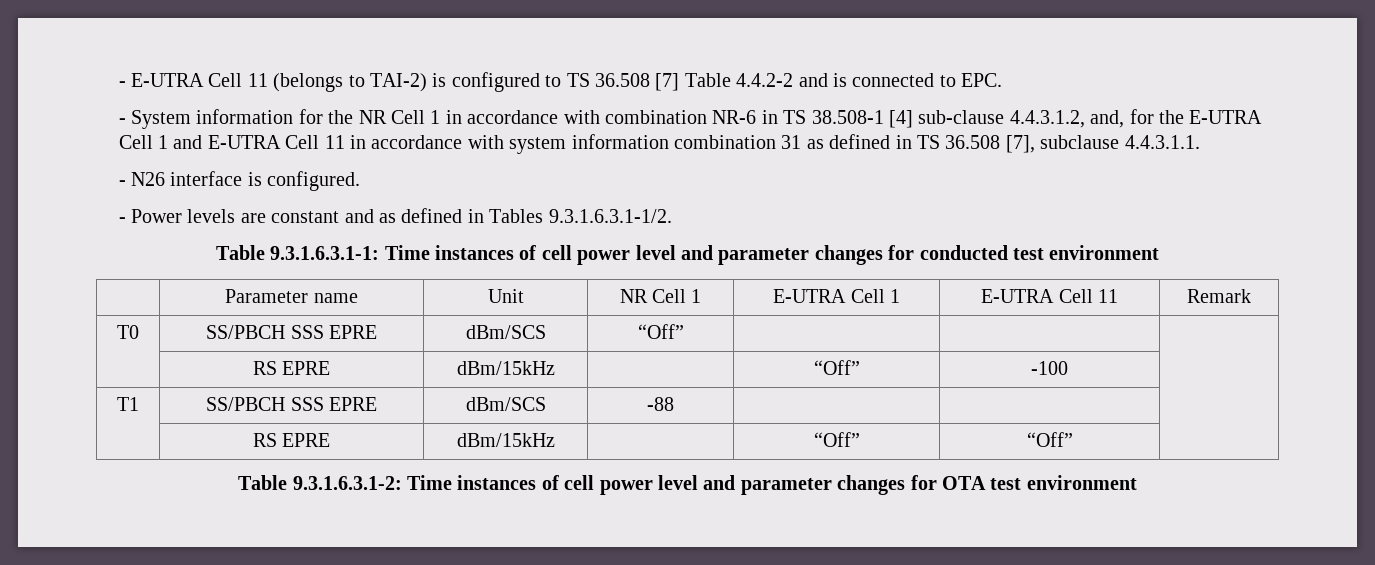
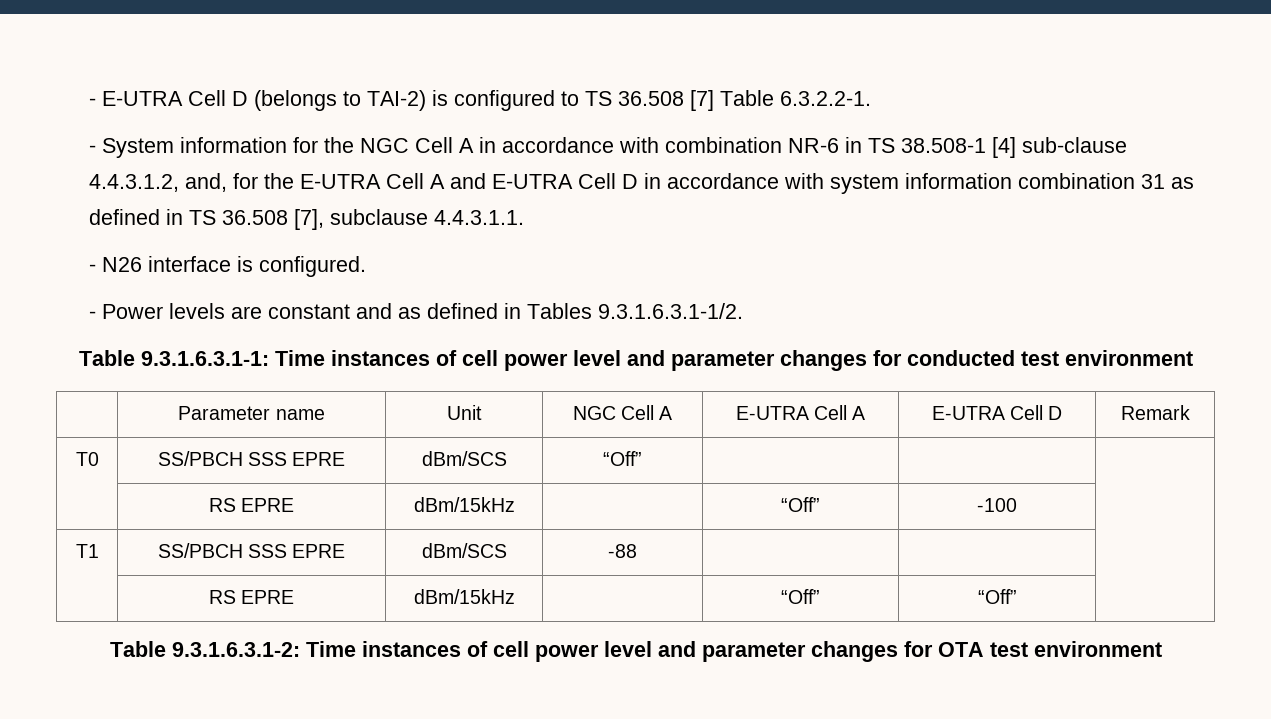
- - E-UTRA Cell 11 (belongs to TAI-2) is configured to TS 36.508 [7] Table 4.4.2-2 and is connected to EPC.
+ - E-UTRA Cell D (belongs to TAI-2) is configured to TS 36.508 [7] Table 6.3.2.2-1.
- - System information for the NR Cell 1 in accordance with combination NR-6 in TS 38.508-1 [4] sub-clause 4.4.3.1.2, and, for the E-UTRA Cell 1 and E-UTRA Cell 11 in accordance with system information combination 31 as defined in TS 36.508 [7], subclause 4.4.3.1.1.
+ - System information for the NGC Cell A in accordance with combination NR-6 in TS 38.508-1 [4] sub-clause 4.4.3.1.2, and, for the E-UTRA Cell A and E-UTRA Cell D in accordance with system information combination 31 as defined in TS 36.508 [7], subclause 4.4.3.1.1.
- | Parameter name | Unit | NR Cell 1 | E-UTRA Cell 1 | E-UTRA Cell 11 | Remark
+ | Parameter name | Unit | NGC Cell A | E-UTRA Cell A | E-UTRA Cell D | Remark

